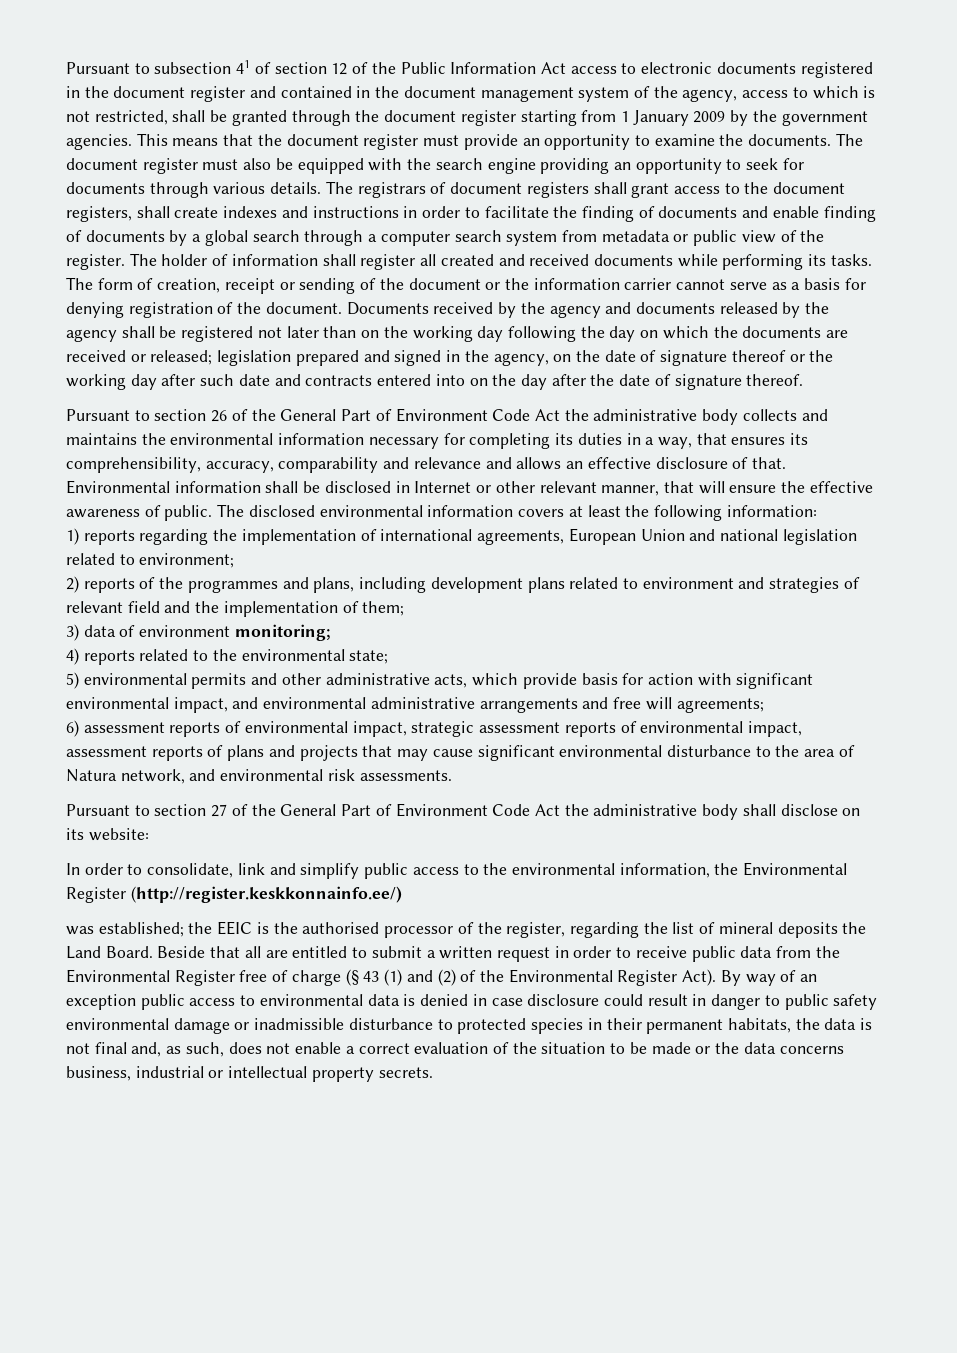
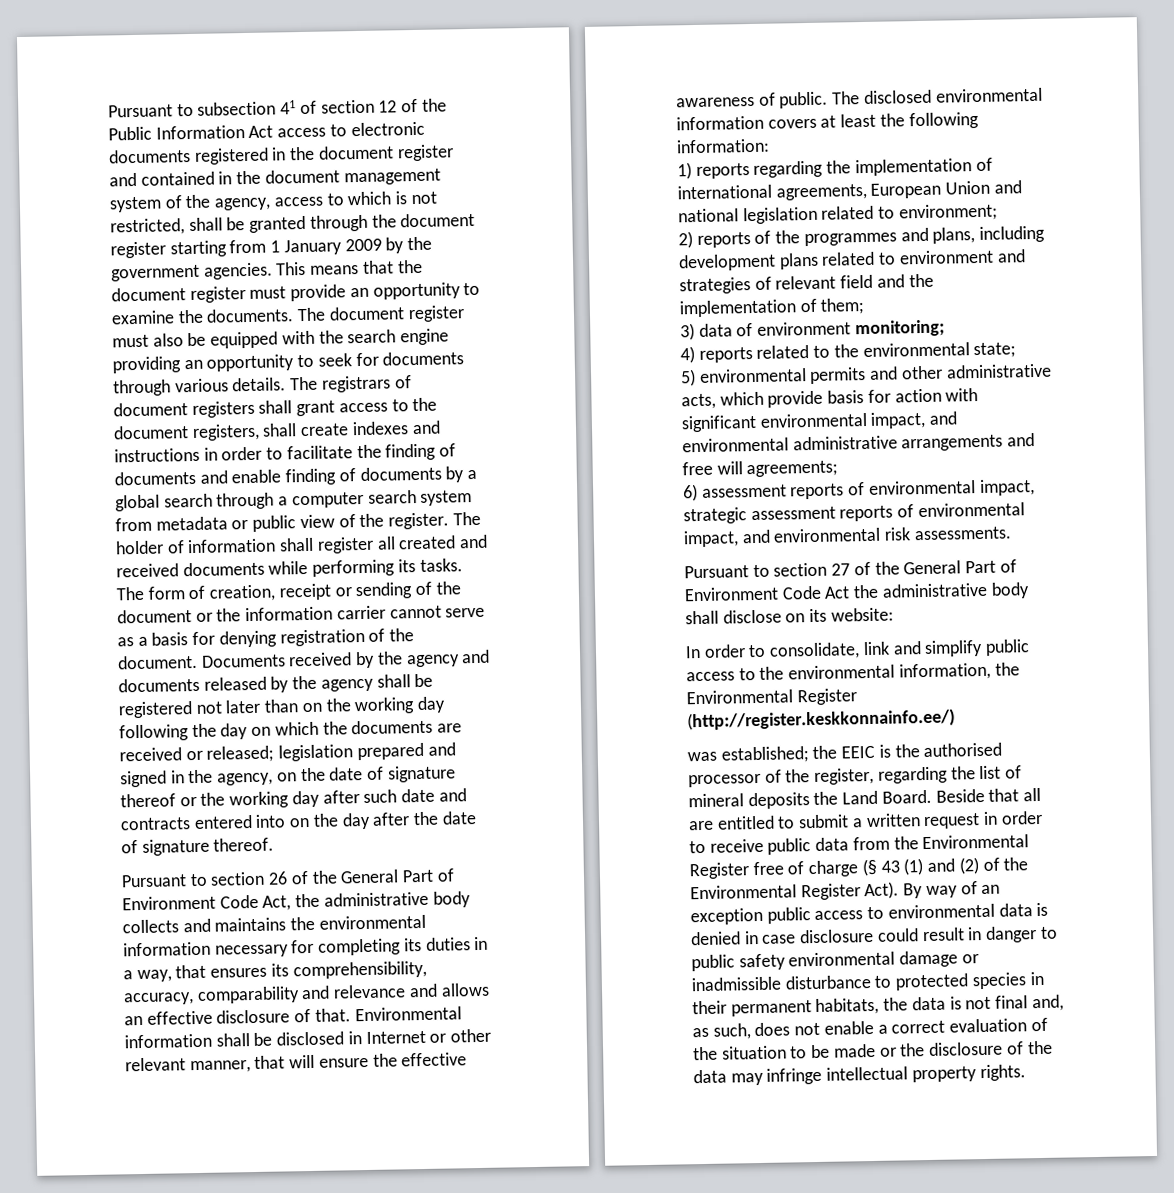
- Pursuant to section 26 of the General Part of Environment Code Act the administrative body collects and maintains the environmental information necessary for completing its duties in a way, that ensures its comprehensibility, accuracy, comparability and relevance and allows an effective disclosure of that.
+ Pursuant to section 26 of the General Part of Environment Code Act, the administrative body collects and maintains the environmental information necessary for completing its duties in a way, that ensures its comprehensibility, accuracy, comparability and relevance and allows an effective disclosure of that.
- 6) assessment reports of environmental impact, strategic assessment reports of environmental impact, assessment reports of plans and projects that may cause significant environmental disturbance to the area of Natura network, and environmental risk assessments.
+ 6) assessment reports of environmental impact, strategic assessment reports of environmental impact, and environmental risk assessments.
- By way of an exception public access to environmental data is denied in case disclosure could result in danger to public safety environmental damage or inadmissible disturbance to protected species in their permanent habitats, the data is not final and, as such, does not enable a correct evaluation of the situation to be made or the data concerns business, industrial or intellectual property secrets.
+ By way of an exception public access to environmental data is denied in case disclosure could result in danger to public safety environmental damage or inadmissible disturbance to protected species in their permanent habitats, the data is not final and, as such, does not enable a correct evaluation of the situation to be made or the disclosure of the data may infringe intellectual property rights.

